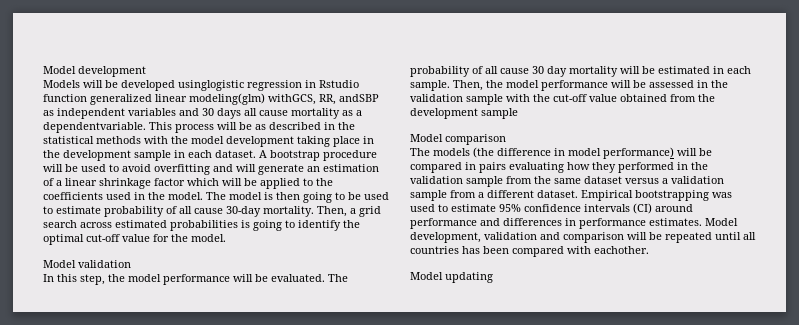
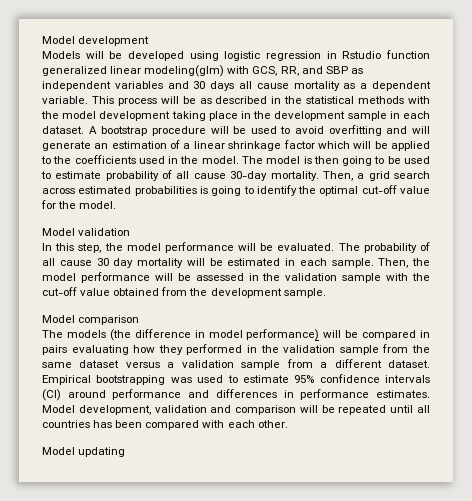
- Models will be developed usinglogistic regression in Rstudio function generalized linear modeling(glm) withGCS, RR, andSBP as independent variables and 30 days all cause mortality as a dependentvariable.
+ Models will be developed using logistic regression in Rstudio function generalized linear modeling(glm) with GCS, RR, and SBP as independent variables and 30 days all cause mortality as a dependent variable.
- Then, the model performance will be assessed in the validation sample with the cut-off value obtained from the development sample
+ Then, the model performance will be assessed in the validation sample with the cut-off value obtained from the development sample.
- Model development, validation and comparison will be repeated until all countries has been compared with eachother.
+ Model development, validation and comparison will be repeated until all countries has been compared with each other.

